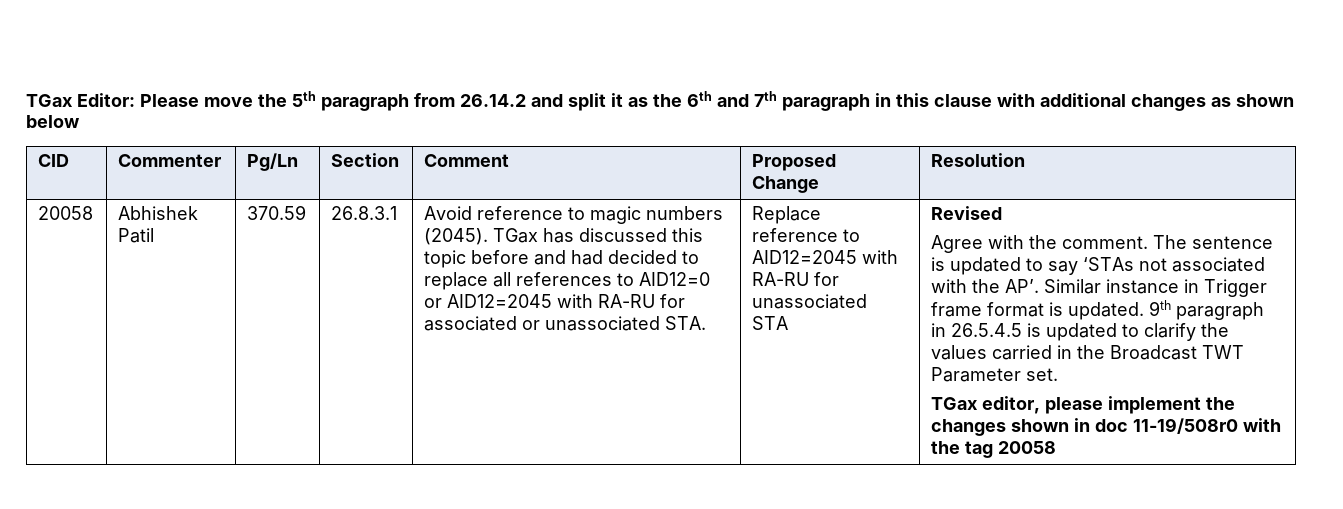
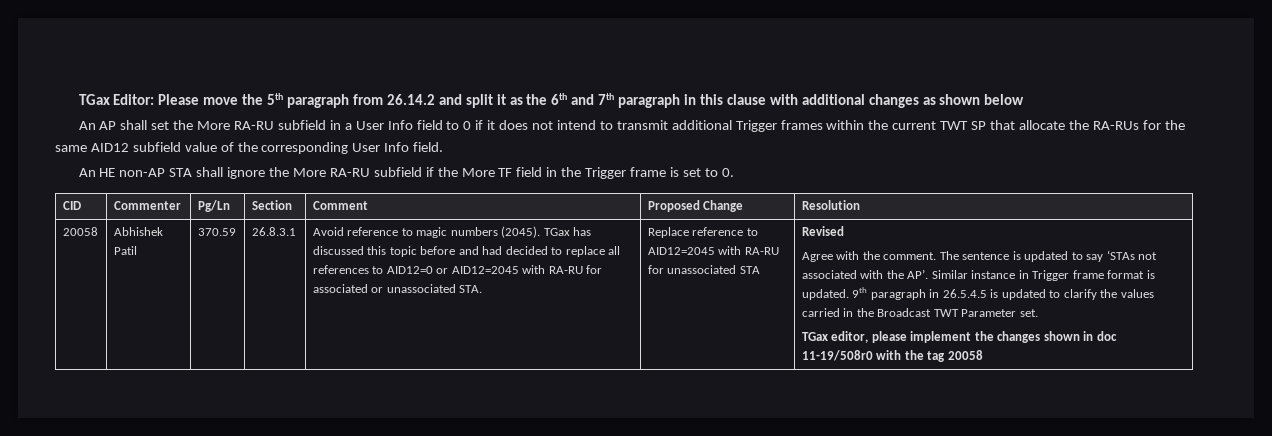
+ An AP shall set the More RA-RU subfield in a User Info field to 0 if it does not intend to transmit additional Trigger frames within the current TWT SP that allocate the RA-RUs for the same AID12 subfield value of the corresponding User Info field.
+ An HE non-AP STA shall ignore the More RA-RU subfield if the More TF field in the Trigger frame is set to 0.

